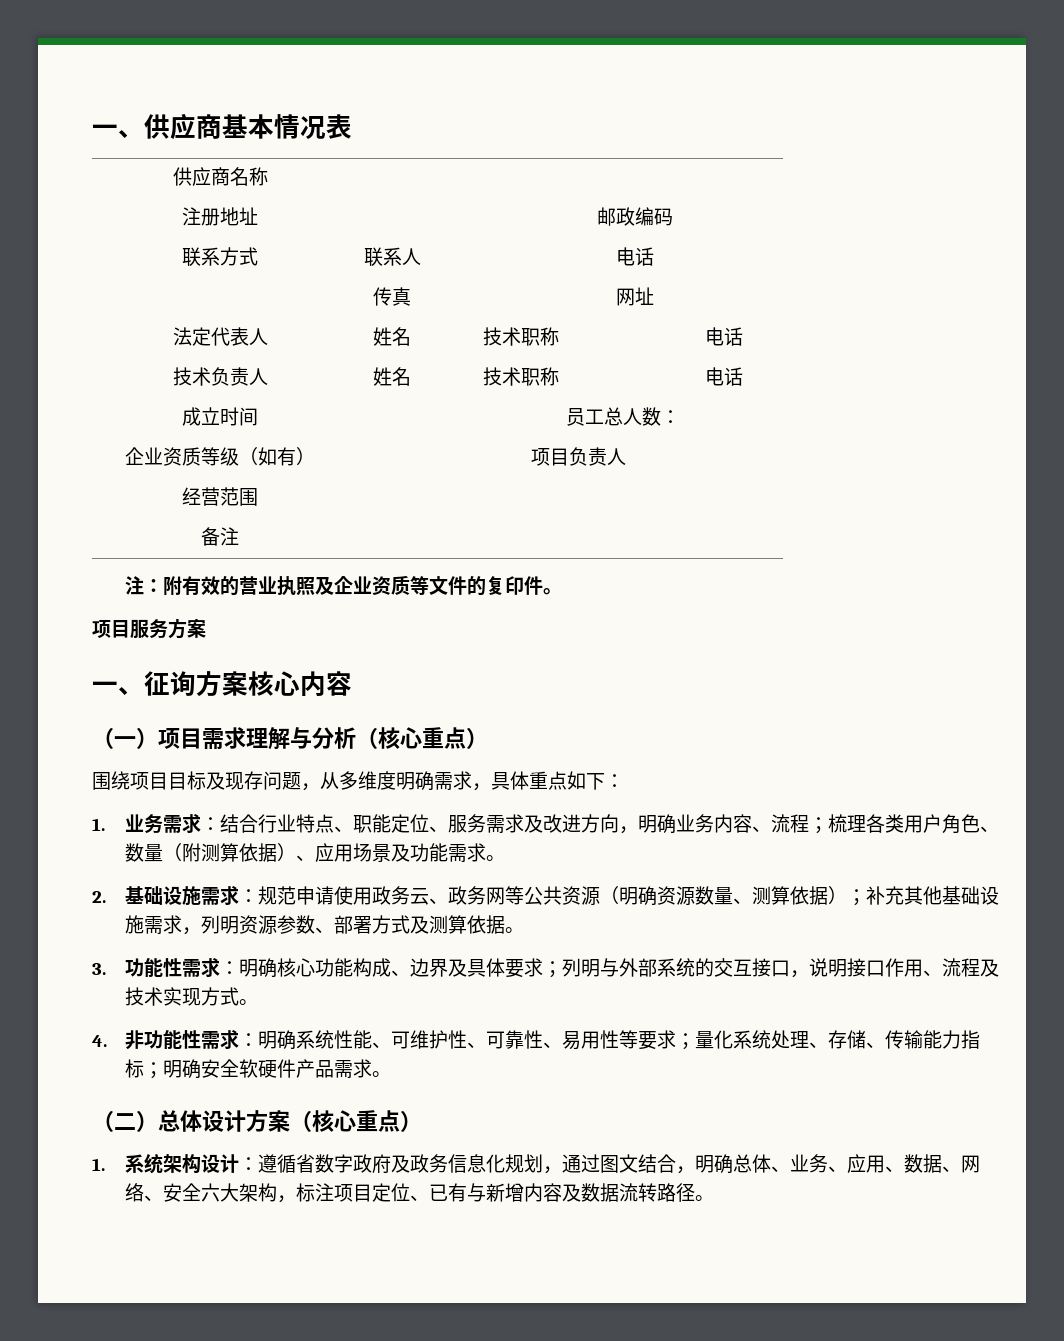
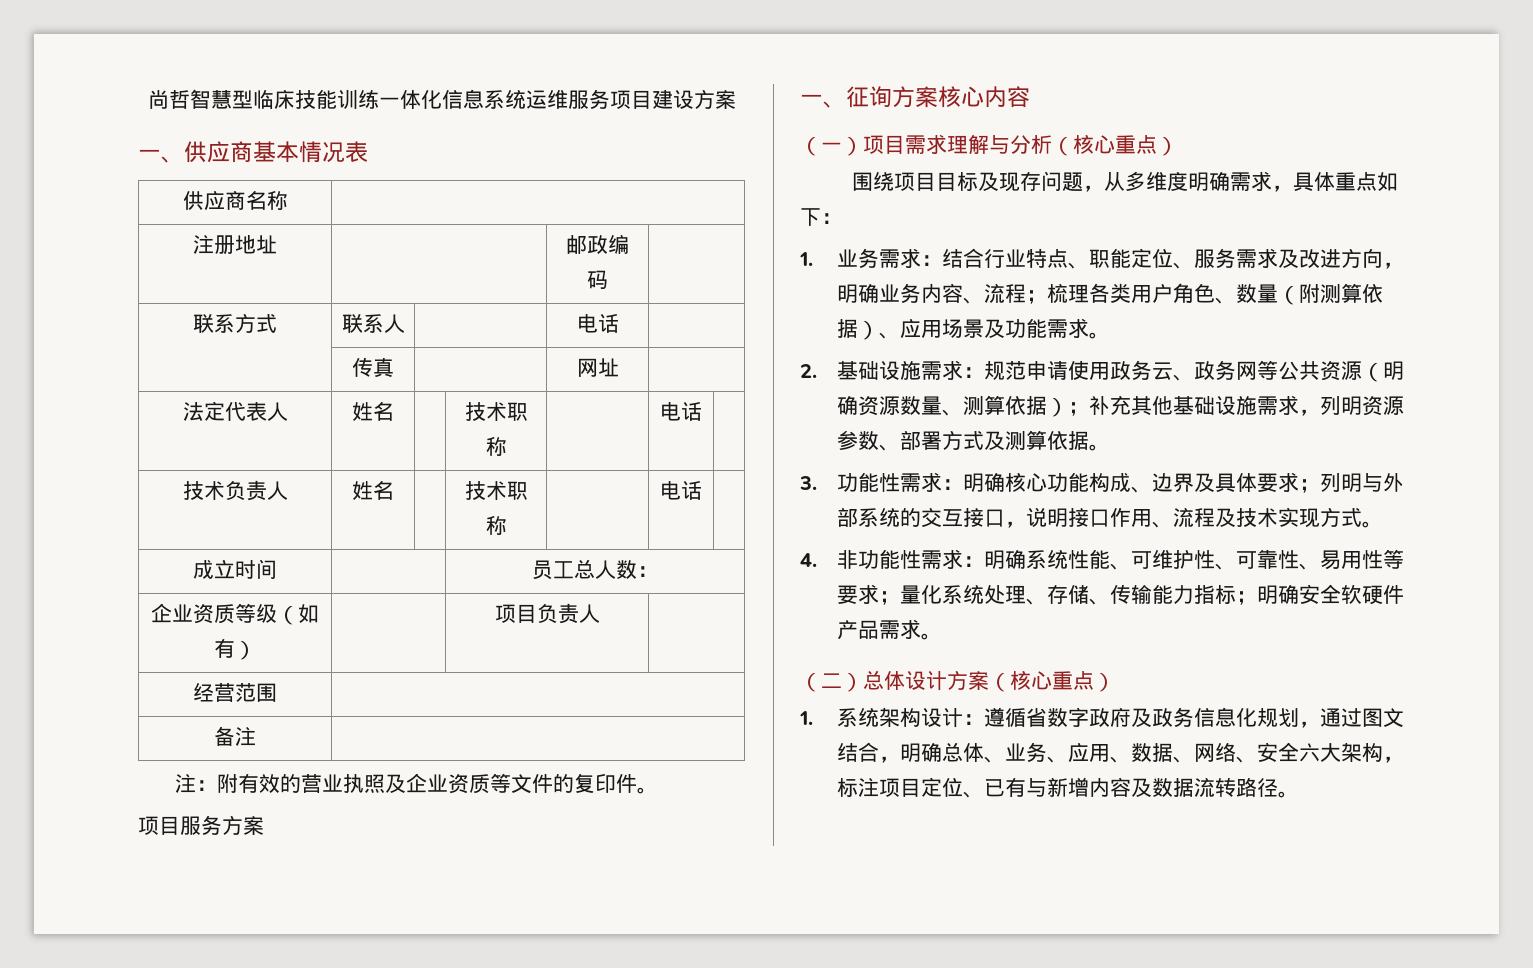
+ 尚哲智慧型临床技能训练一体化信息系统运维服务项目建设方案

